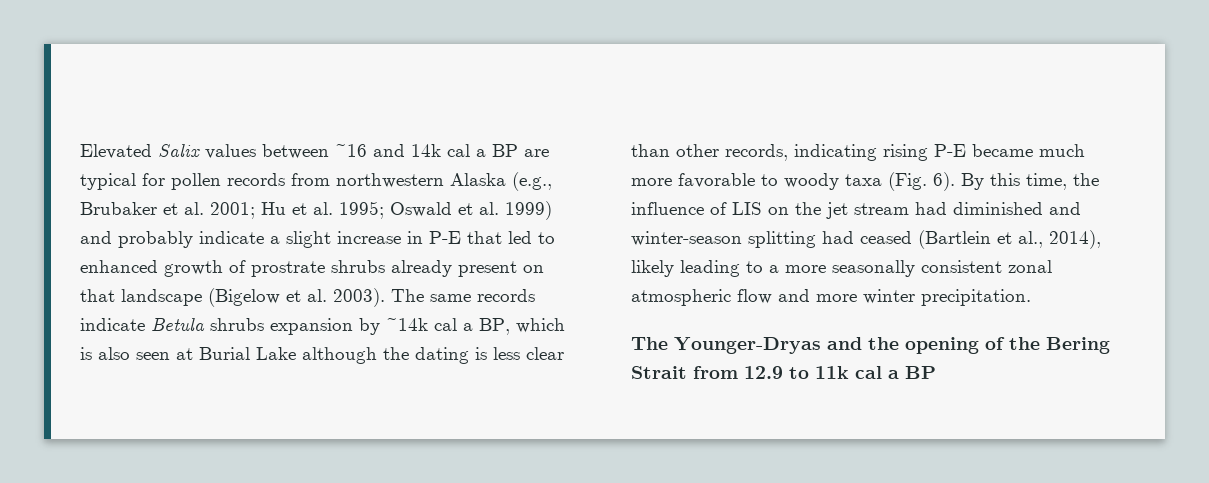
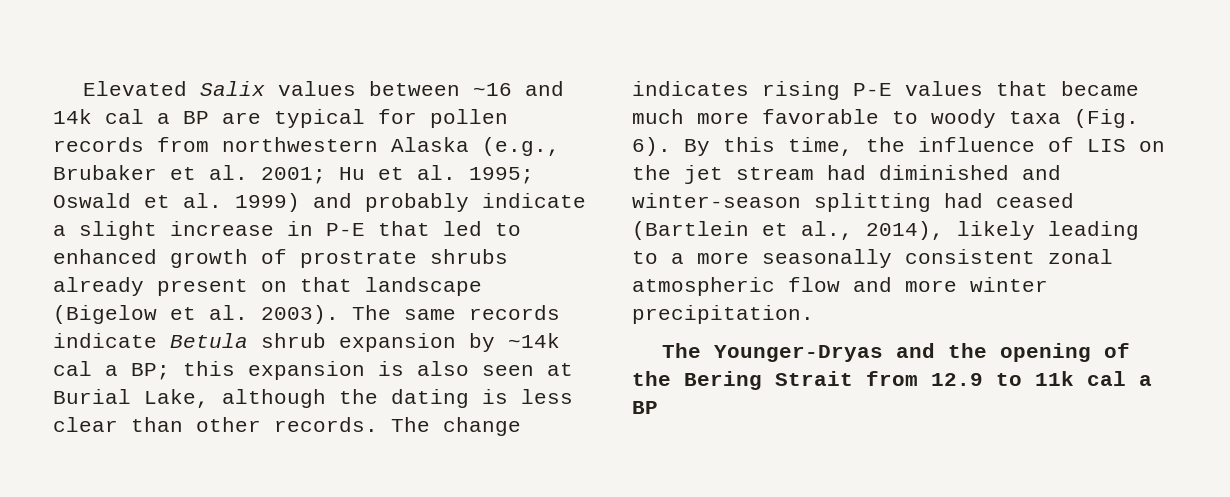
- The same records indicate Betula shrubs expansion by ~14k cal a BP, which is also seen at Burial Lake although the dating is less clear than other records, indicating rising P-E became much more favorable to woody taxa (Fig. 6).
+ The same records indicate Betula shrub expansion by ~14k cal a BP; this expansion is also seen at Burial Lake, although the dating is less clear than other records. The change indicates rising P-E values that became much more favorable to woody taxa (Fig. 6).

